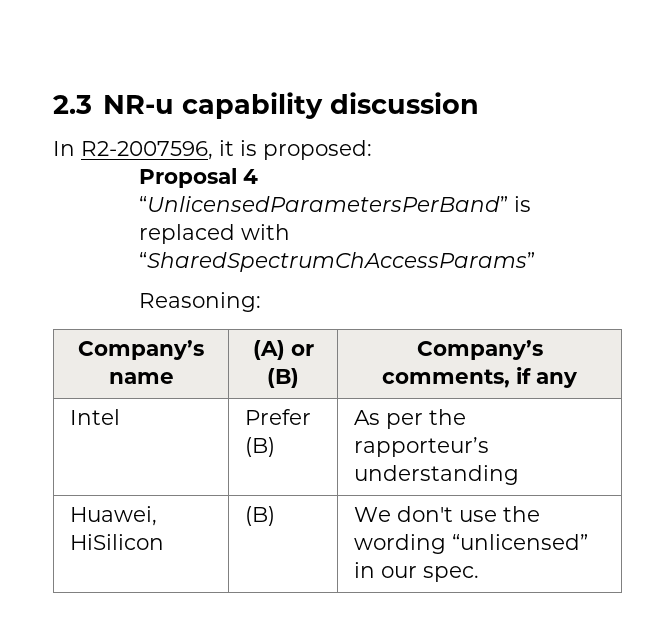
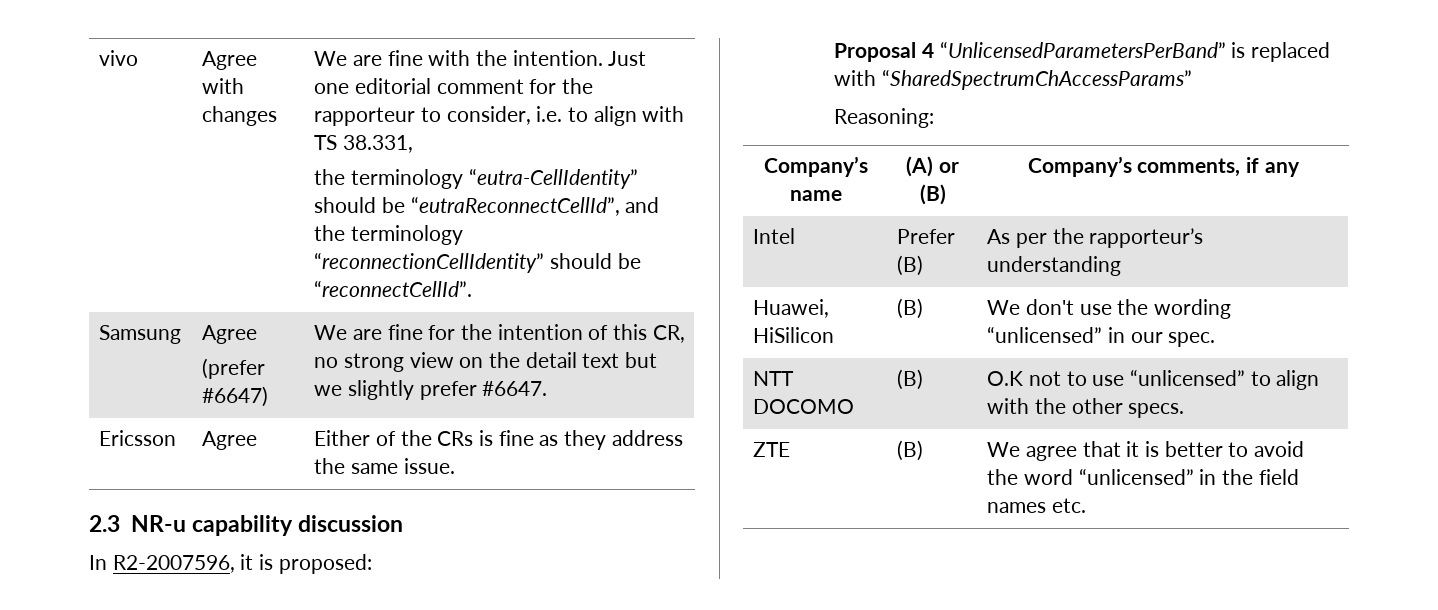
+ vivo | Agree with changes | We are fine with the intention. Just one editorial comment for the rapporteur to consider, i.e. to align with TS 38.331,
+ the terminology “eutra-CellIdentity” should be “eutraReconnectCellId”, and the terminology “reconnectionCellIdentity” should be “reconnectCellId”.
+ Samsung | Agree
+ (prefer #6647) | We are fine for the intention of this CR, no strong view on the detail text but we slightly prefer #6647.
+ Ericsson | Agree | Either of the CRs is fine as they address the same issue.
+ NTT DOCOMO | (B) | O.K not to use “unlicensed” to align with the other specs.
+ ZTE | (B) | We agree that it is better to avoid the word “unlicensed” in the field names etc.

